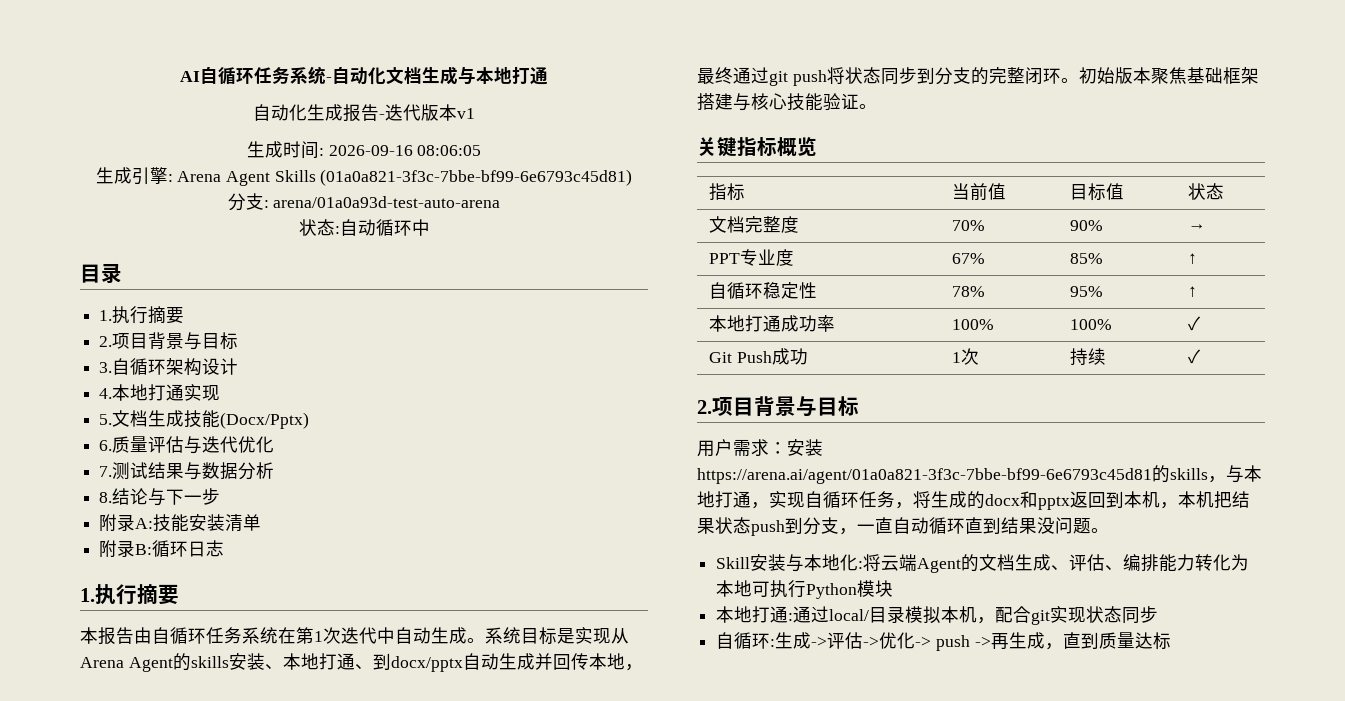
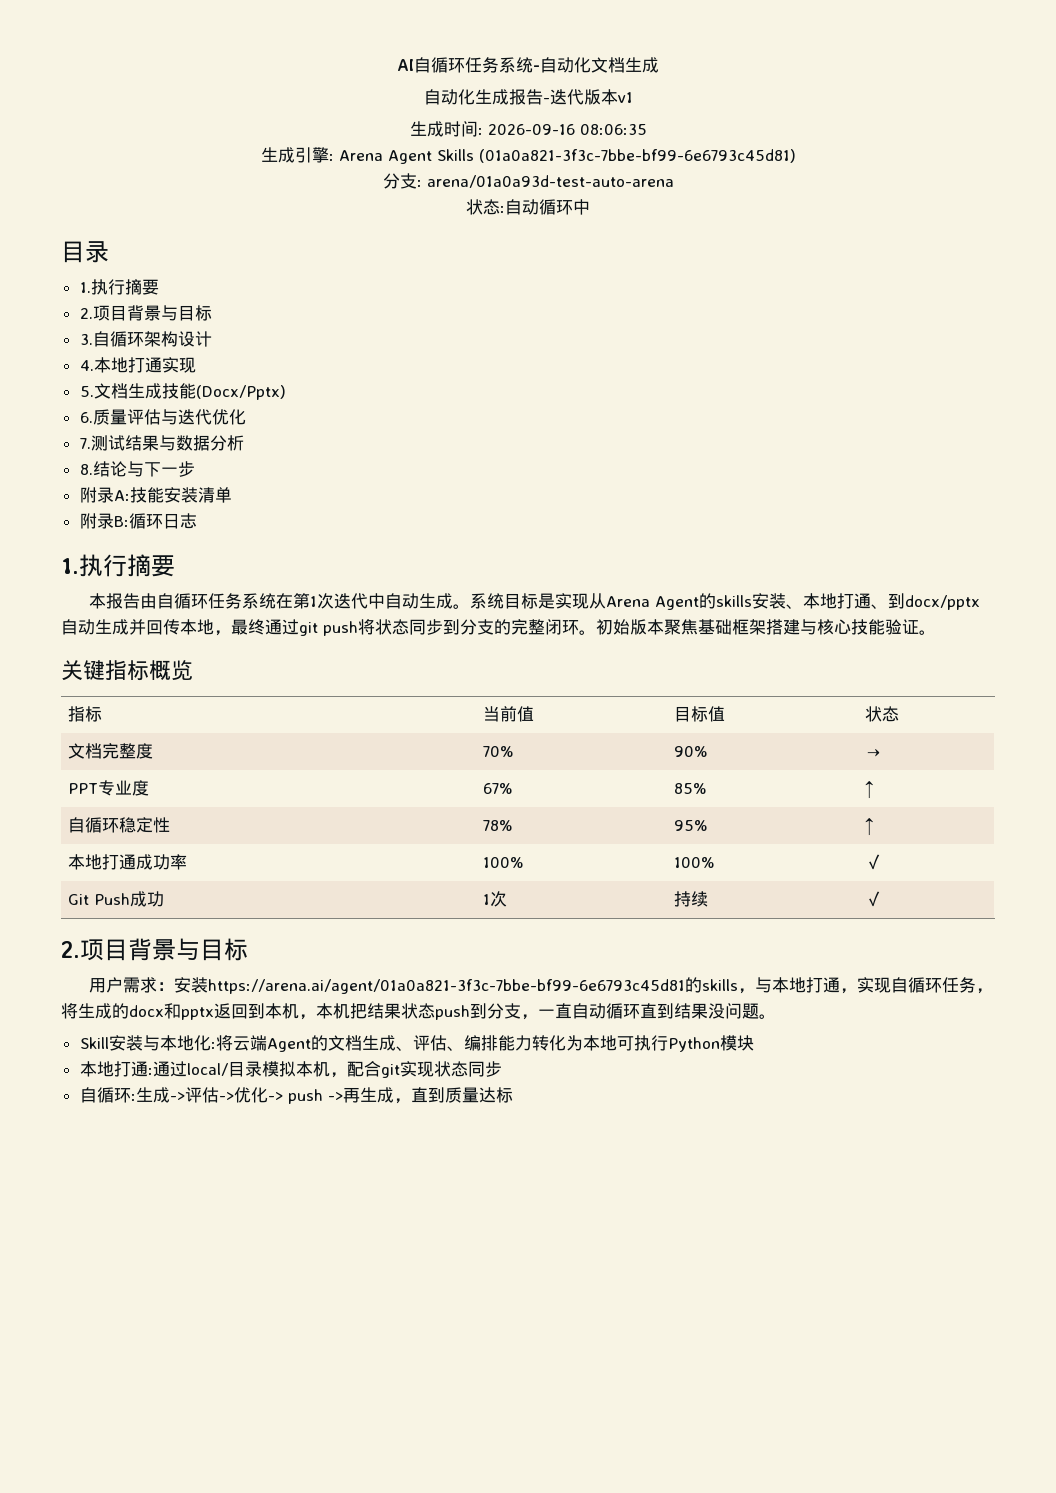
- AI自循环任务系统-自动化文档生成与本地打通
+ AI自循环任务系统-自动化文档生成
- 生成时间: 2026-09-16 08:06:05
+ 生成时间: 2026-09-16 08:06:35

